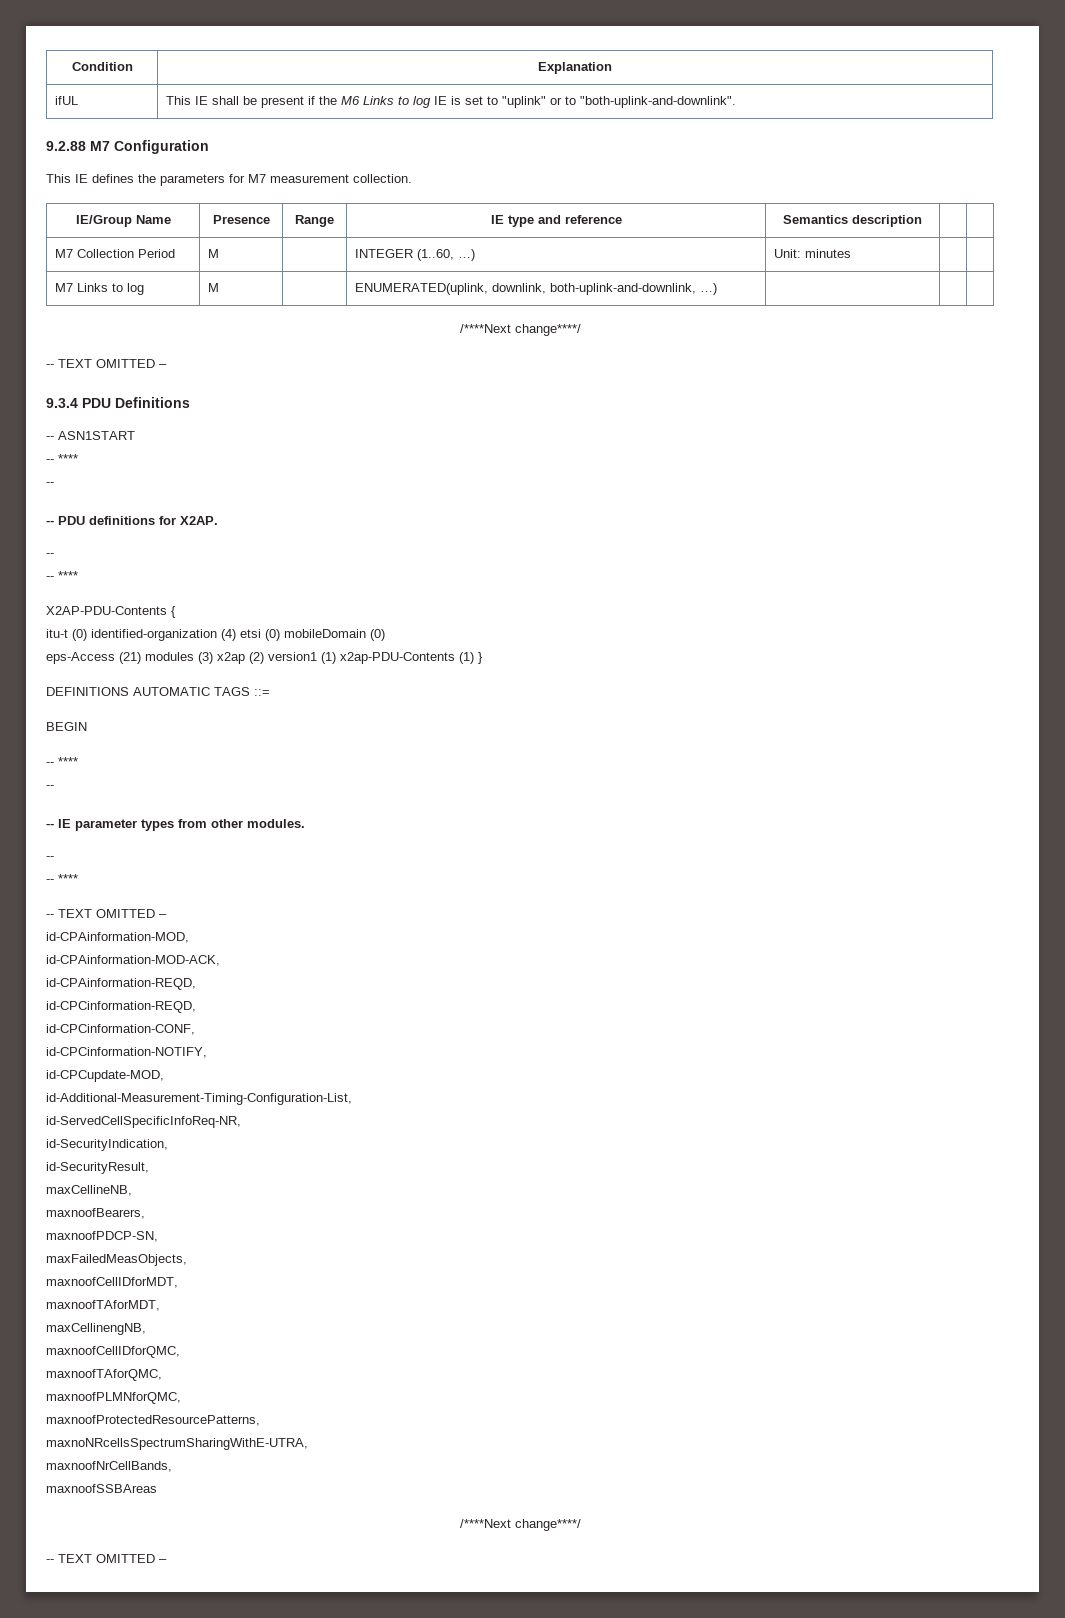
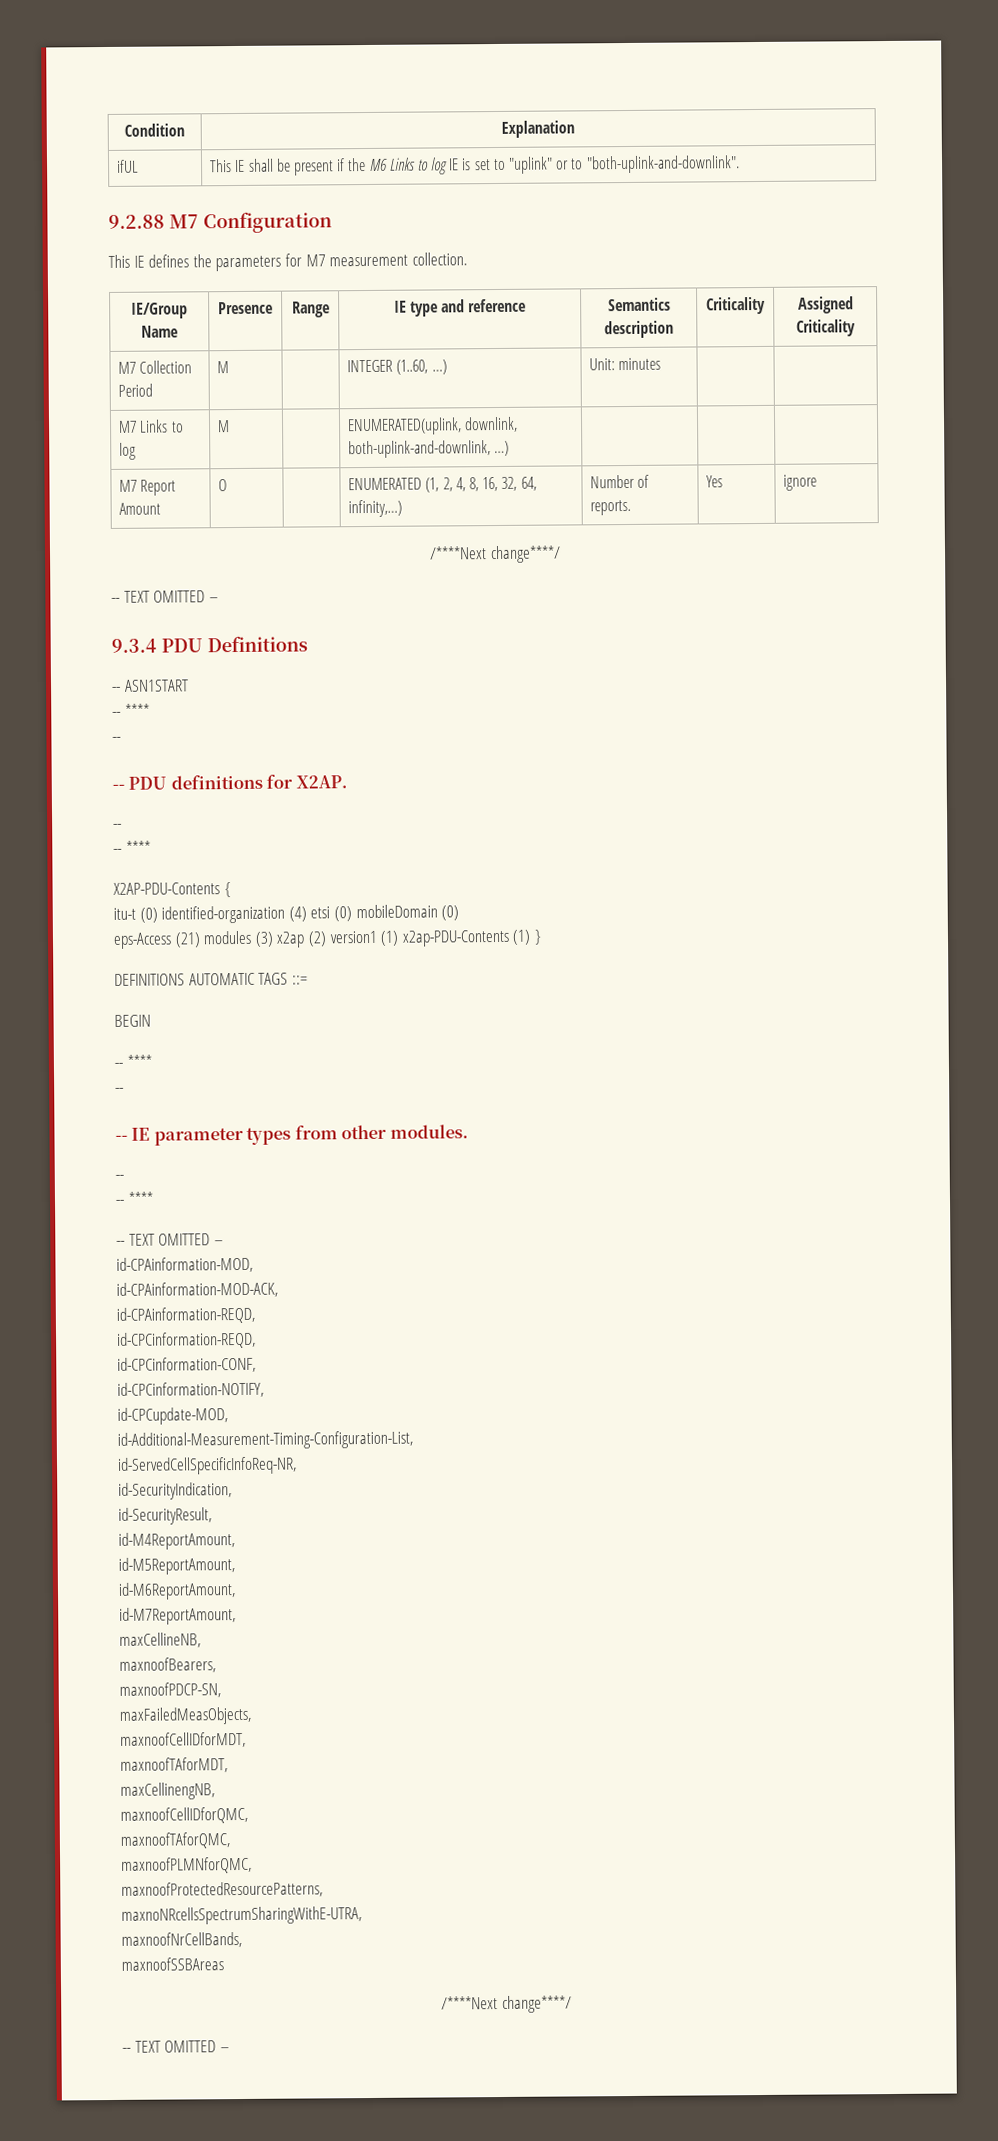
- IE/Group Name | Presence | Range | IE type and reference | Semantics description | |
+ IE/Group Name | Presence | Range | IE type and reference | Semantics description | Criticality | Assigned Criticality
+ M7 Report Amount | O | | ENUMERATED (1, 2, 4, 8, 16, 32, 64, infinity,…) | Number of reports. | Yes | ignore
+ id-M4ReportAmount,
+ id-M5ReportAmount,
+ id-M6ReportAmount,
+ id-M7ReportAmount,

